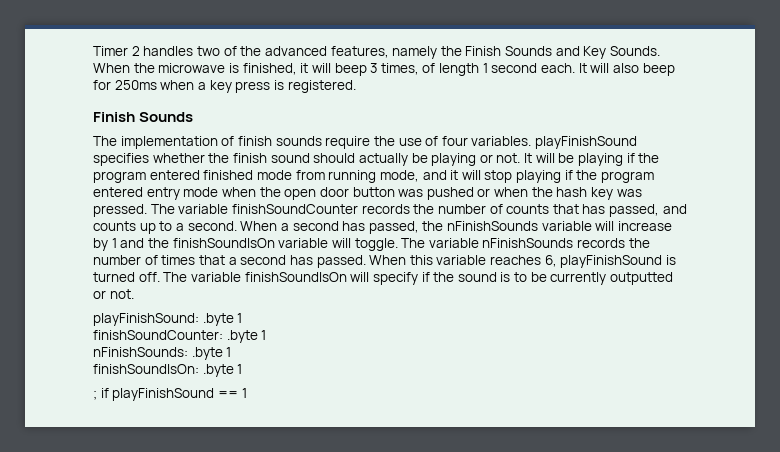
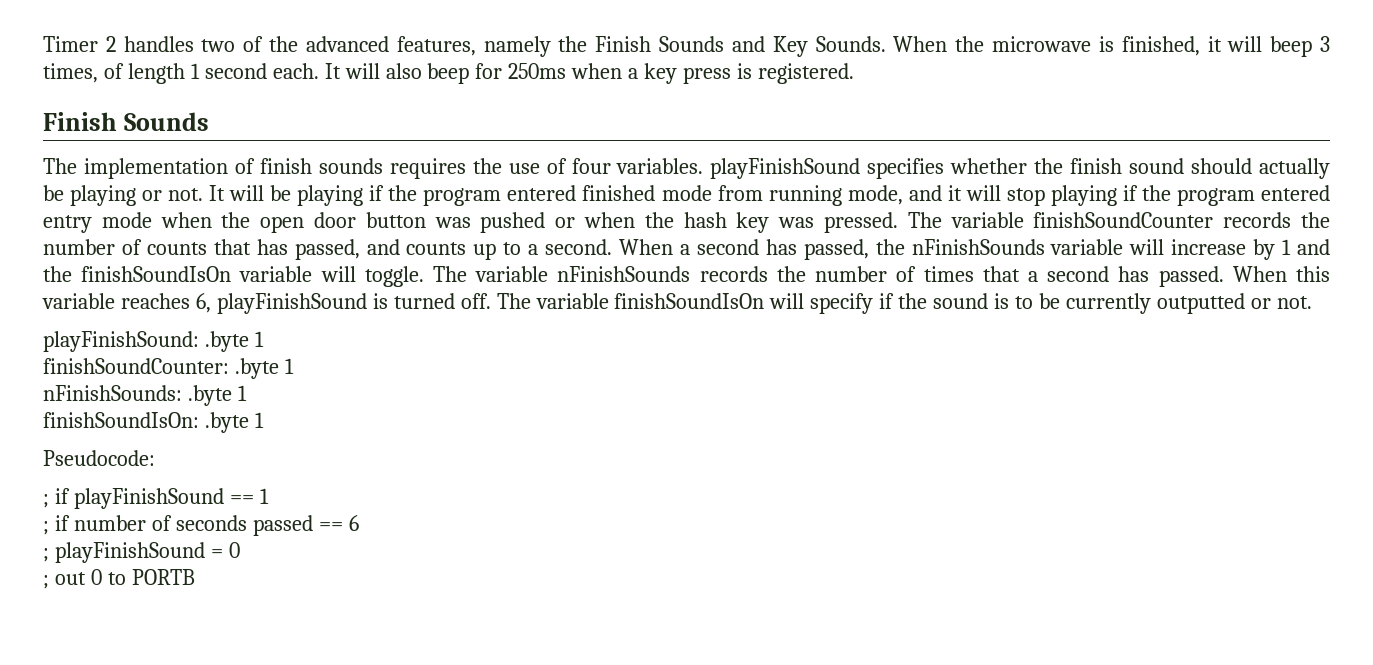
- The implementation of finish sounds require the use of four variables. playFinishSound specifies whether the finish sound should actually be playing or not.
+ The implementation of finish sounds requires the use of four variables. playFinishSound specifies whether the finish sound should actually be playing or not.
+ Pseudocode:
+ ; if number of seconds passed == 6
+ ; playFinishSound = 0
+ ; out 0 to PORTB

